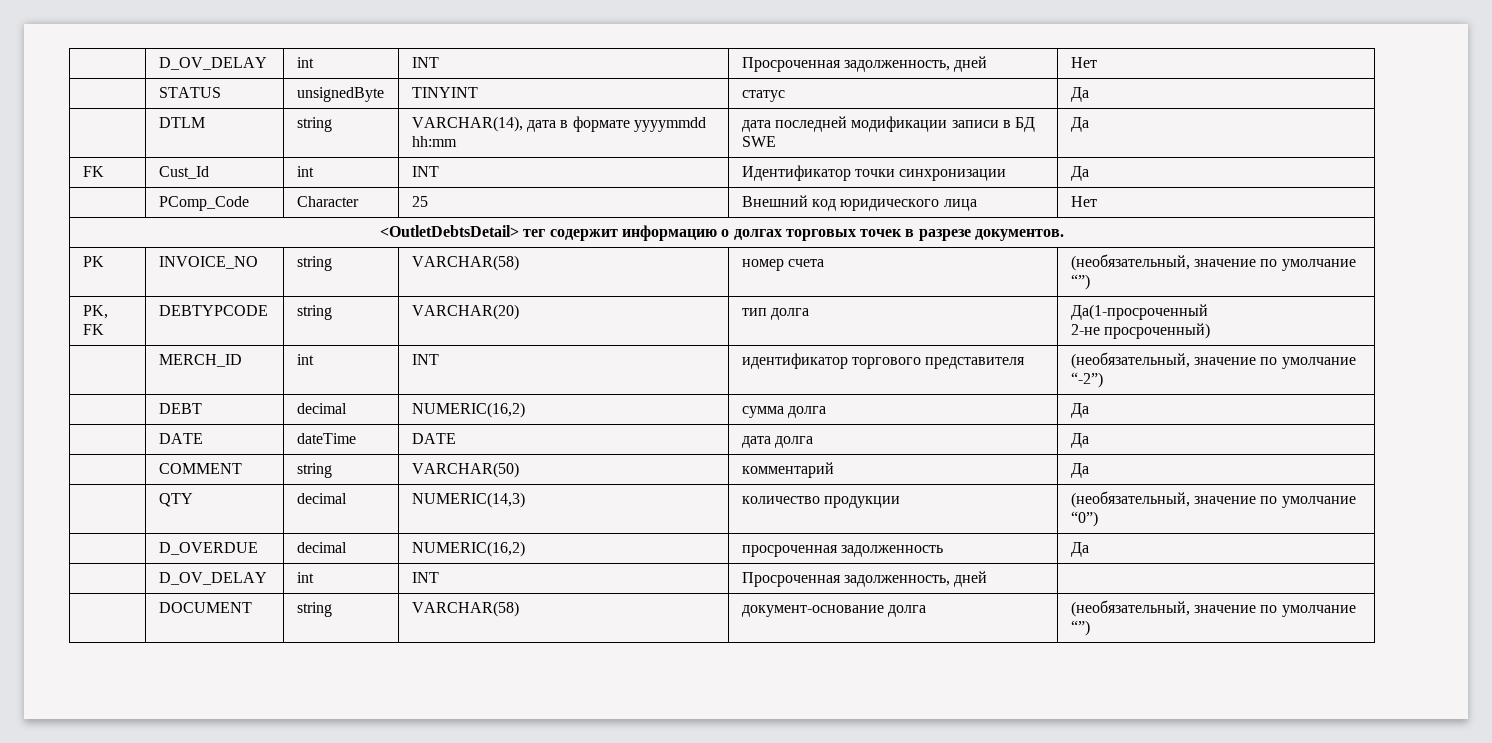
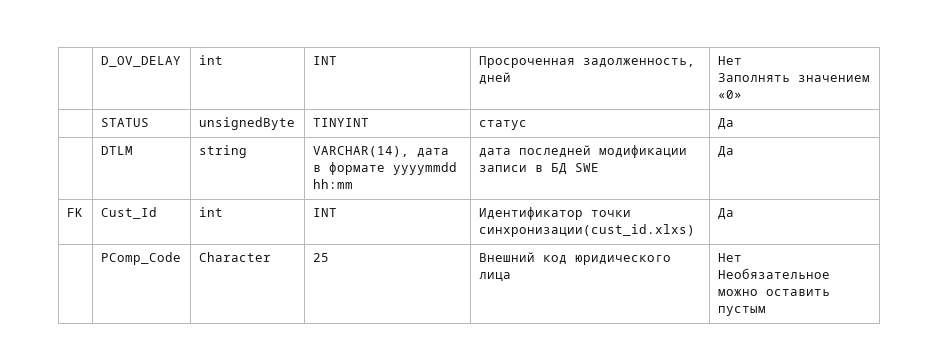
  | D_OV_DELAY | int | INT | Просроченная задолженность, дней | Нет
+ Заполнять значением «0»
- FK | Cust_Id | int | INT | Идентификатор точки синхронизации | Да
+ FK | Cust_Id | int | INT | Идентификатор точки синхронизации(cust_id.xlxs) | Да
  | PComp_Code | Character | 25 | Внешний код юридического лица | Нет
- <OutletDebtsDetail> тег содержит информацию о долгах торговых точек в разрезе документов.
- PK | INVOICE_NO | string | VARCHAR(58) | номер счета | (необязательный, значение по умолчание “”)
- PK, FK | DEBTYPCODE | string | VARCHAR(20) | тип долга | Да(1-просроченный
- 2-не просроченный)
- | MERCH_ID | int | INT | идентификатор торгового представителя | (необязательный, значение по умолчание “-2”)
- | DEBT | decimal | NUMERIC(16,2) | сумма долга | Да
- | DATE | dateTime | DATE | дата долга | Да
- | COMMENT | string | VARCHAR(50) | комментарий | Да
- | QTY | decimal | NUMERIC(14,3) | количество продукции | (необязательный, значение по умолчание “0”)
- | D_OVERDUE | decimal | NUMERIC(16,2) | просроченная задолженность | Да
- | D_OV_DELAY | int | INT | Просроченная задолженность, дней |
- | DOCUMENT | string | VARCHAR(58) | документ-основание долга | (необязательный, значение по умолчание “”)
+ Необязательное можно оставить пустым

